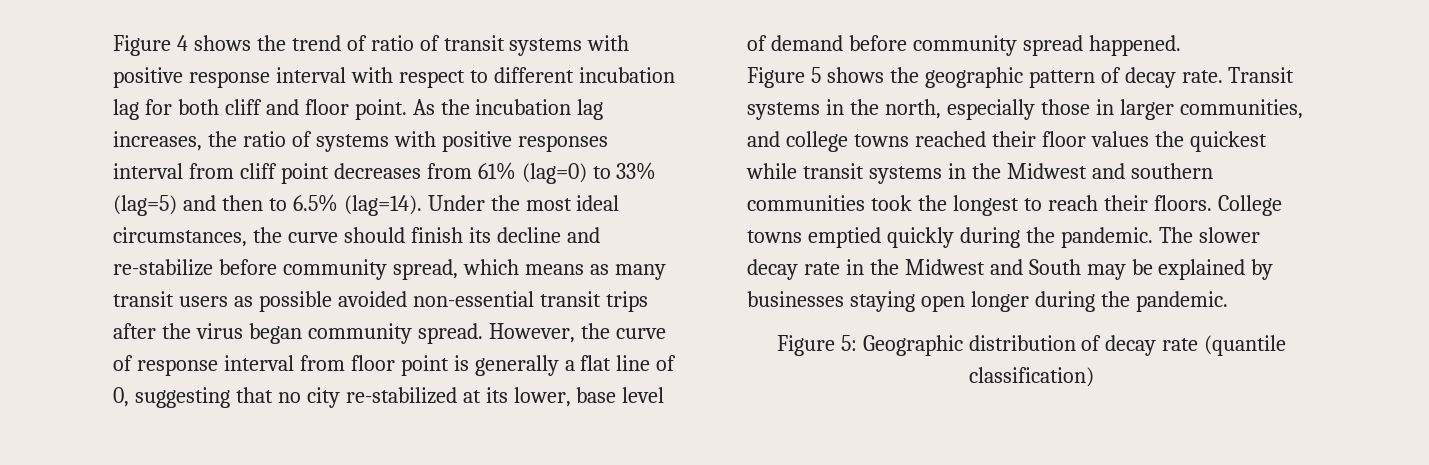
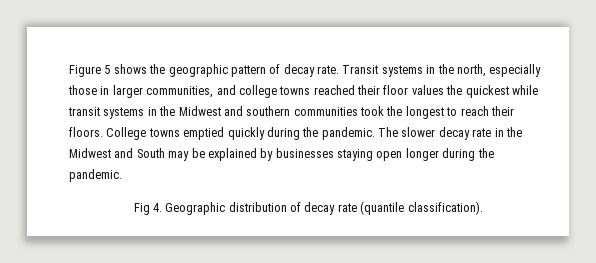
- Figure 4 shows the trend of ratio of transit systems with positive response interval with respect to different incubation lag for both cliff and floor point. As the incubation lag increases, the ratio of systems with positive responses interval from cliff point decreases from 61% (lag=0) to 33% (lag=5) and then to 6.5% (lag=14). Under the most ideal circumstances, the curve should finish its decline and re-stabilize before community spread, which means as many transit users as possible avoided non-essential transit trips after the virus began community spread. However, the curve of response interval from floor point is generally a flat line of 0, suggesting that no city re-stabilized at its lower, base level of demand before community spread happened.
- Figure 5: Geographic distribution of decay rate (quantile classification)
+ Fig 4. Geographic distribution of decay rate (quantile classification).

